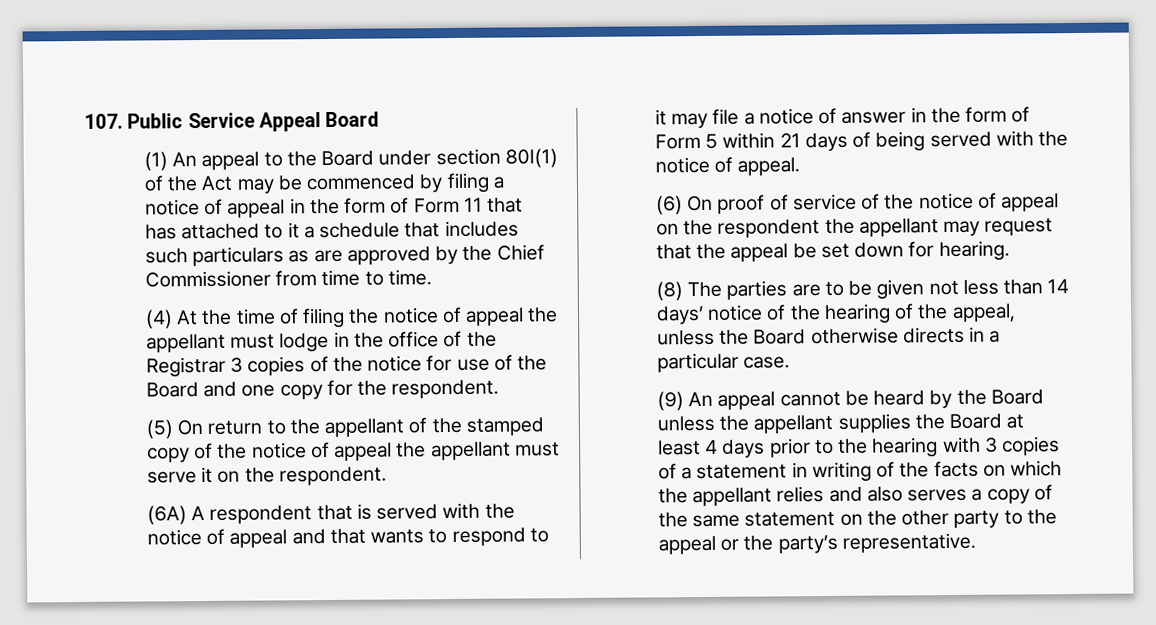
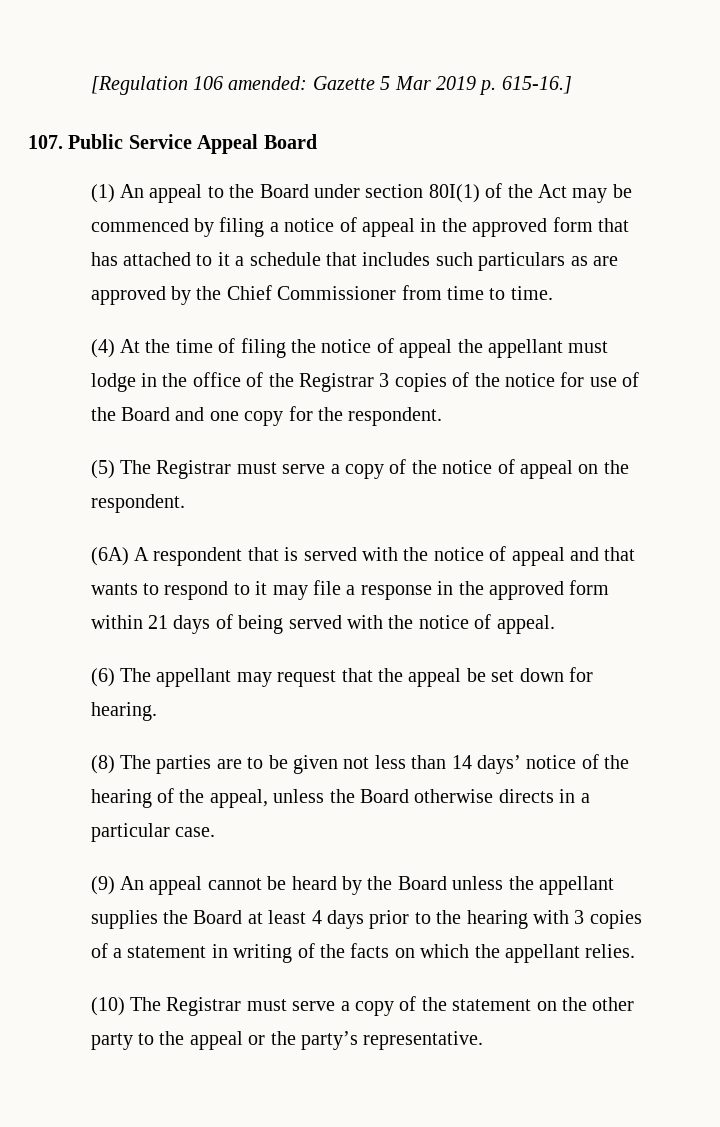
+ [Regulation 106 amended: Gazette 5 Mar 2019 p. 615-16.]
- (1) An appeal to the Board under section 80I(1) of the Act may be commenced by filing a notice of appeal in the form of Form 11 that has attached to it a schedule that includes such particulars as are approved by the Chief Commissioner from time to time.
+ (1) An appeal to the Board under section 80I(1) of the Act may be commenced by filing a notice of appeal in the approved form that has attached to it a schedule that includes such particulars as are approved by the Chief Commissioner from time to time.
- (5) On return to the appellant of the stamped copy of the notice of appeal the appellant must serve it on the respondent.
+ (5) The Registrar must serve a copy of the notice of appeal on the respondent.
- (6A) A respondent that is served with the notice of appeal and that wants to respond to it may file a notice of answer in the form of Form 5 within 21 days of being served with the notice of appeal.
+ (6A) A respondent that is served with the notice of appeal and that wants to respond to it may file a response in the approved form within 21 days of being served with the notice of appeal.
- (6) On proof of service of the notice of appeal on the respondent the appellant may request that the appeal be set down for hearing.
+ (6) The appellant may request that the appeal be set down for hearing.
- (9) An appeal cannot be heard by the Board unless the appellant supplies the Board at least 4 days prior to the hearing with 3 copies of a statement in writing of the facts on which the appellant relies and also serves a copy of the same statement on the other party to the appeal or the party’s representative.
+ (9) An appeal cannot be heard by the Board unless the appellant supplies the Board at least 4 days prior to the hearing with 3 copies of a statement in writing of the facts on which the appellant relies.
+ (10) The Registrar must serve a copy of the statement on the other party to the appeal or the party’s representative.

